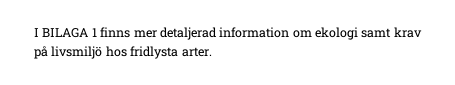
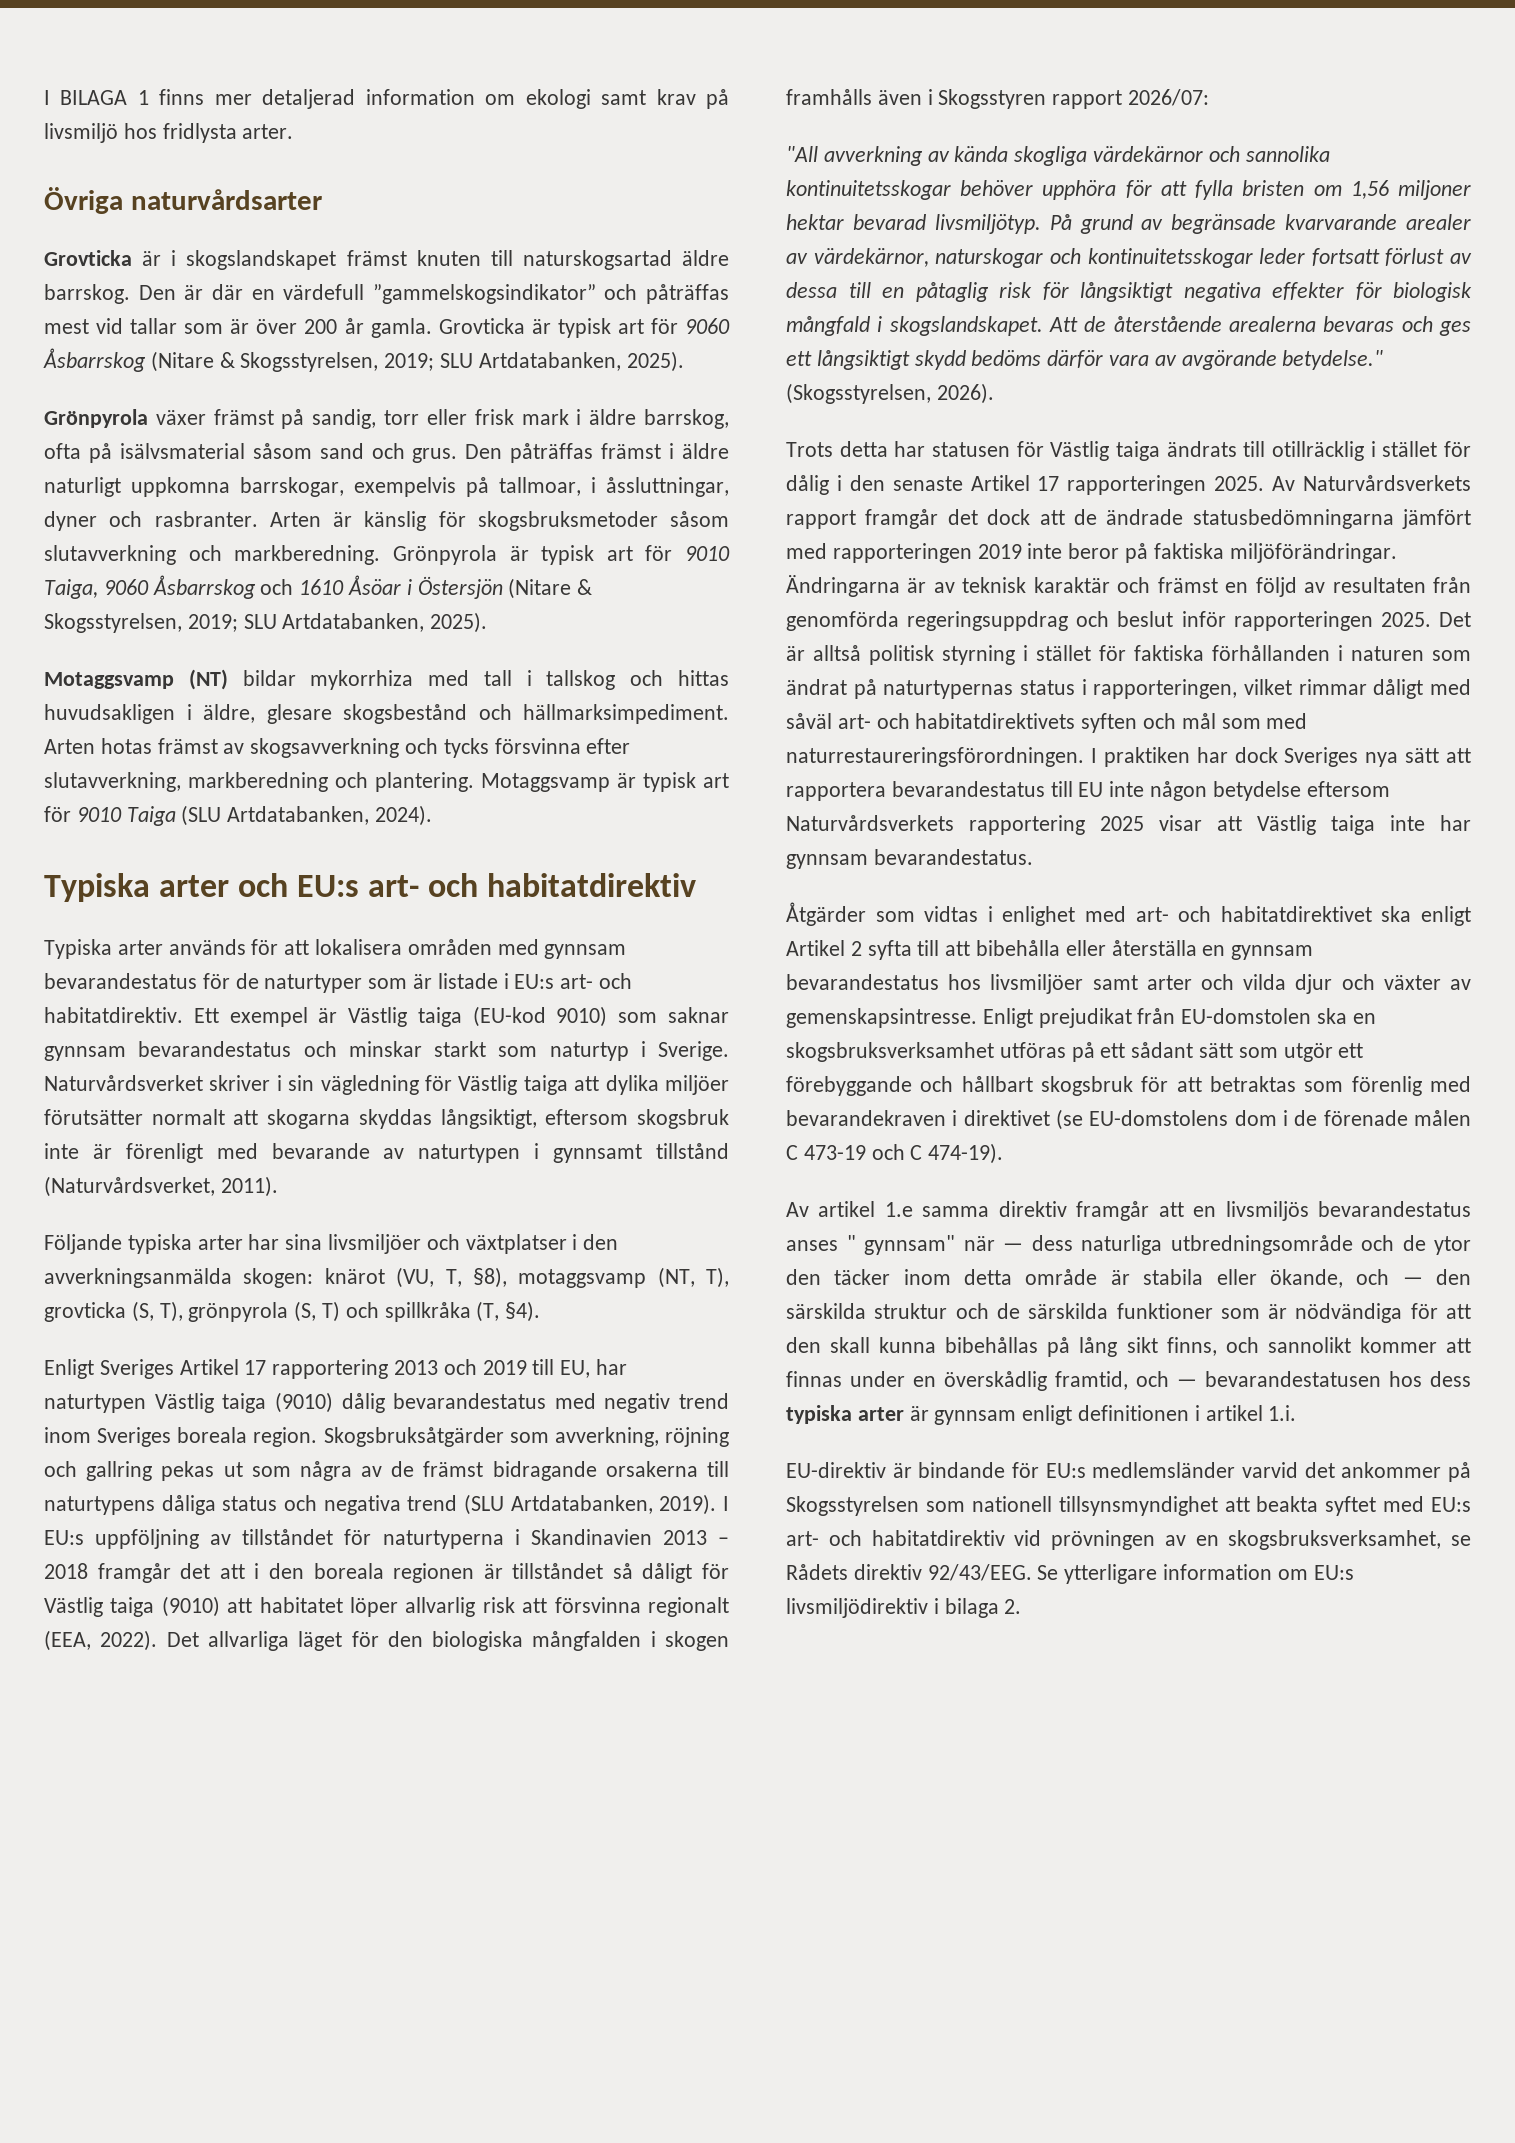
+ Övriga naturvårdsarter
+ Grovticka är i skogslandskapet främst knuten till naturskogsartad äldre barrskog. Den är där en värdefull ”gammelskogsindikator” och påträffas mest vid tallar som är över 200 år gamla. Grovticka är typisk art för 9060 Åsbarrskog (Nitare & Skogsstyrelsen, 2019; SLU Artdatabanken, 2025).
+ Grönpyrola växer främst på sandig, torr eller frisk mark i äldre barrskog, ofta på isälvsmaterial såsom sand och grus. Den påträffas främst i äldre naturligt uppkomna barrskogar, exempelvis på tallmoar, i åssluttningar, dyner och rasbranter. Arten är känslig för skogsbruksmetoder såsom slutavverkning och markberedning. Grönpyrola är typisk art för 9010 Taiga, 9060 Åsbarrskog och 1610 Åsöar i Östersjön (Nitare & Skogsstyrelsen, 2019; SLU Artdatabanken, 2025).
+ Motaggsvamp (NT) bildar mykorrhiza med tall i tallskog och hittas huvudsakligen i äldre, glesare skogsbestånd och hällmarksimpediment. Arten hotas främst av skogsavverkning och tycks försvinna efter slutavverkning, markberedning och plantering. Motaggsvamp är typisk art för 9010 Taiga (SLU Artdatabanken, 2024).
+ Typiska arter och EU:s art- och habitatdirektiv
+ Typiska arter används för att lokalisera områden med gynnsam bevarandestatus för de naturtyper som är listade i EU:s art- och habitatdirektiv. Ett exempel är Västlig taiga (EU-kod 9010) som saknar gynnsam bevarandestatus och minskar starkt som naturtyp i Sverige. Naturvårdsverket skriver i sin vägledning för Västlig taiga att dylika miljöer förutsätter normalt att skogarna skyddas långsiktigt, eftersom skogsbruk inte är förenligt med bevarande av naturtypen i gynnsamt tillstånd (Naturvårdsverket, 2011).
+ Följande typiska arter har sina livsmiljöer och växtplatser i den avverkningsanmälda skogen: knärot (VU, T, §8), motaggsvamp (NT, T), grovticka (S, T), grönpyrola (S, T) och spillkråka (T, §4).
+ Enligt Sveriges Artikel 17 rapportering 2013 och 2019 till EU, har naturtypen Västlig taiga (9010) dålig bevarandestatus med negativ trend inom Sveriges boreala region. Skogsbruksåtgärder som avverkning, röjning och gallring pekas ut som några av de främst bidragande orsakerna till naturtypens dåliga status och negativa trend (SLU Artdatabanken, 2019). I EU:s uppföljning av tillståndet för naturtyperna i Skandinavien 2013 – 2018 framgår det att i den boreala regionen är tillståndet så dåligt för Västlig taiga (9010) att habitatet löper allvarlig risk att försvinna regionalt (EEA, 2022). Det allvarliga läget för den biologiska mångfalden i skogen framhålls även i Skogsstyren rapport 2026/07:
+ "All avverkning av kända skogliga värdekärnor och sannolika kontinuitetsskogar behöver upphöra för att fylla bristen om 1,56 miljoner hektar bevarad livsmiljötyp. På grund av begränsade kvarvarande arealer av värdekärnor, naturskogar och kontinuitetsskogar leder fortsatt förlust av dessa till en påtaglig risk för långsiktigt negativa effekter för biologisk mångfald i skogslandskapet. Att de återstående arealerna bevaras och ges ett långsiktigt skydd bedöms därför vara av avgörande betydelse." (Skogsstyrelsen, 2026).
+ Trots detta har statusen för Västlig taiga ändrats till otillräcklig i stället för dålig i den senaste Artikel 17 rapporteringen 2025. Av Naturvårdsverkets rapport framgår det dock att de ändrade statusbedömningarna jämfört med rapporteringen 2019 inte beror på faktiska miljöförändringar. Ändringarna är av teknisk karaktär och främst en följd av resultaten från genomförda regeringsuppdrag och beslut inför rapporteringen 2025. Det är alltså politisk styrning i stället för faktiska förhållanden i naturen som ändrat på naturtypernas status i rapporteringen, vilket rimmar dåligt med såväl art- och habitatdirektivets syften och mål som med naturrestaureringsförordningen. I praktiken har dock Sveriges nya sätt att rapportera bevarandestatus till EU inte någon betydelse eftersom Naturvårdsverkets rapportering 2025 visar att Västlig taiga inte har gynnsam bevarandestatus.
+ Åtgärder som vidtas i enlighet med art- och habitatdirektivet ska enligt Artikel 2 syfta till att bibehålla eller återställa en gynnsam bevarandestatus hos livsmiljöer samt arter och vilda djur och växter av gemenskapsintresse. Enligt prejudikat från EU-domstolen ska en skogsbruksverksamhet utföras på ett sådant sätt som utgör ett förebyggande och hållbart skogsbruk för att betraktas som förenlig med bevarandekraven i direktivet (se EU-domstolens dom i de förenade målen C 473-19 och C 474-19).
+ Av artikel 1.e samma direktiv framgår att en livsmiljös bevarandestatus anses " gynnsam" när — dess naturliga utbredningsområde och de ytor den täcker inom detta område är stabila eller ökande, och — den särskilda struktur och de särskilda funktioner som är nödvändiga för att den skall kunna bibehållas på lång sikt finns, och sannolikt kommer att finnas under en överskådlig framtid, och — bevarandestatusen hos dess typiska arter är gynnsam enligt definitionen i artikel 1.i.
+ EU-direktiv är bindande för EU:s medlemsländer varvid det ankommer på Skogsstyrelsen som nationell tillsynsmyndighet att beakta syftet med EU:s art- och habitatdirektiv vid prövningen av en skogsbruksverksamhet, se Rådets direktiv 92/43/EEG. Se ytterligare information om EU:s livsmiljödirektiv i bilaga 2.

